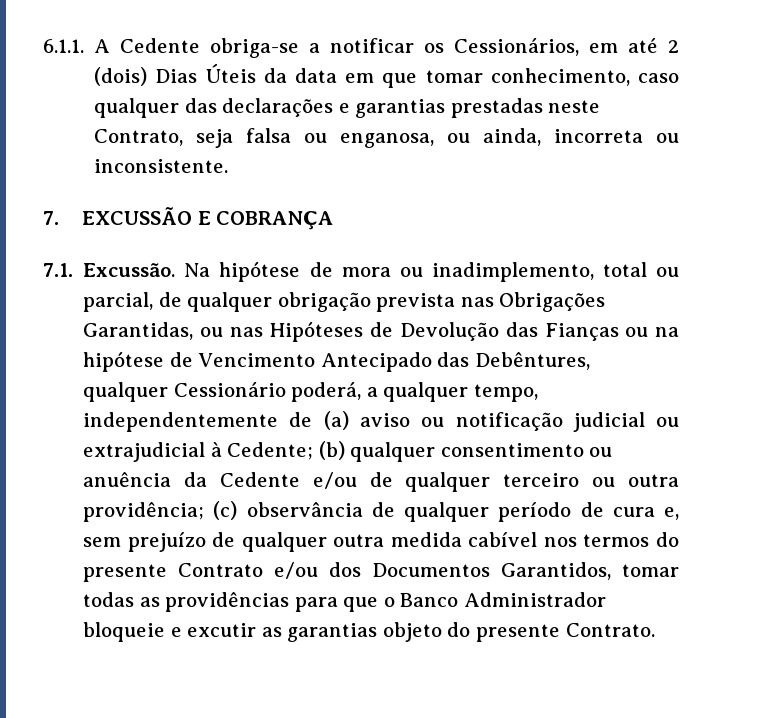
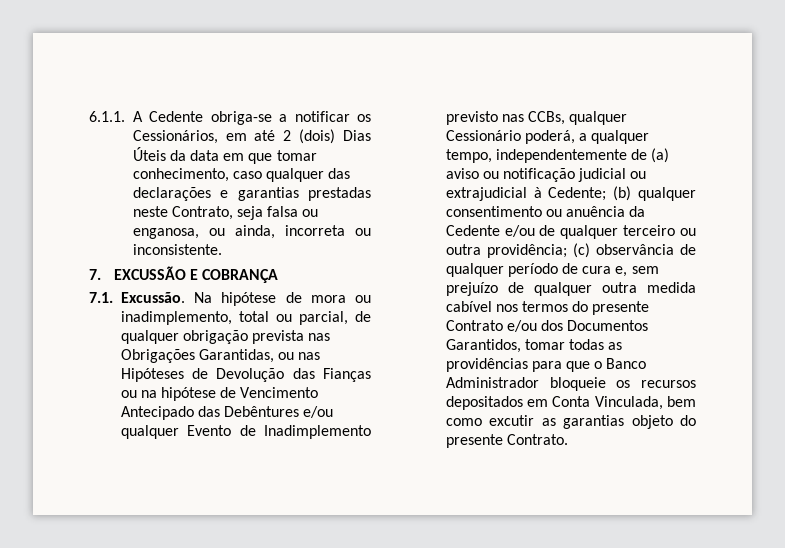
- Na hipótese de mora ou inadimplemento, total ou parcial, de qualquer obrigação prevista nas Obrigações Garantidas, ou nas Hipóteses de Devolução das Fianças ou na hipótese de Vencimento Antecipado das Debêntures, qualquer Cessionário poderá, a qualquer tempo, independentemente de (a) aviso ou notificação judicial ou extrajudicial à Cedente;
+ Na hipótese de mora ou inadimplemento, total ou parcial, de qualquer obrigação prevista nas Obrigações Garantidas, ou nas Hipóteses de Devolução das Fianças ou na hipótese de Vencimento Antecipado das Debêntures e/ou qualquer Evento de Inadimplemento previsto nas CCBs, qualquer Cessionário poderá, a qualquer tempo, independentemente de (a) aviso ou notificação judicial ou extrajudicial à Cedente;
- (c) observância de qualquer período de cura e, sem prejuízo de qualquer outra medida cabível nos termos do presente Contrato e/ou dos Documentos Garantidos, tomar todas as providências para que o Banco Administrador bloqueie e excutir as garantias objeto do presente Contrato.
+ (c) observância de qualquer período de cura e, sem prejuízo de qualquer outra medida cabível nos termos do presente Contrato e/ou dos Documentos Garantidos, tomar todas as providências para que o Banco Administrador bloqueie os recursos depositados em Conta Vinculada, bem como excutir as garantias objeto do presente Contrato.

